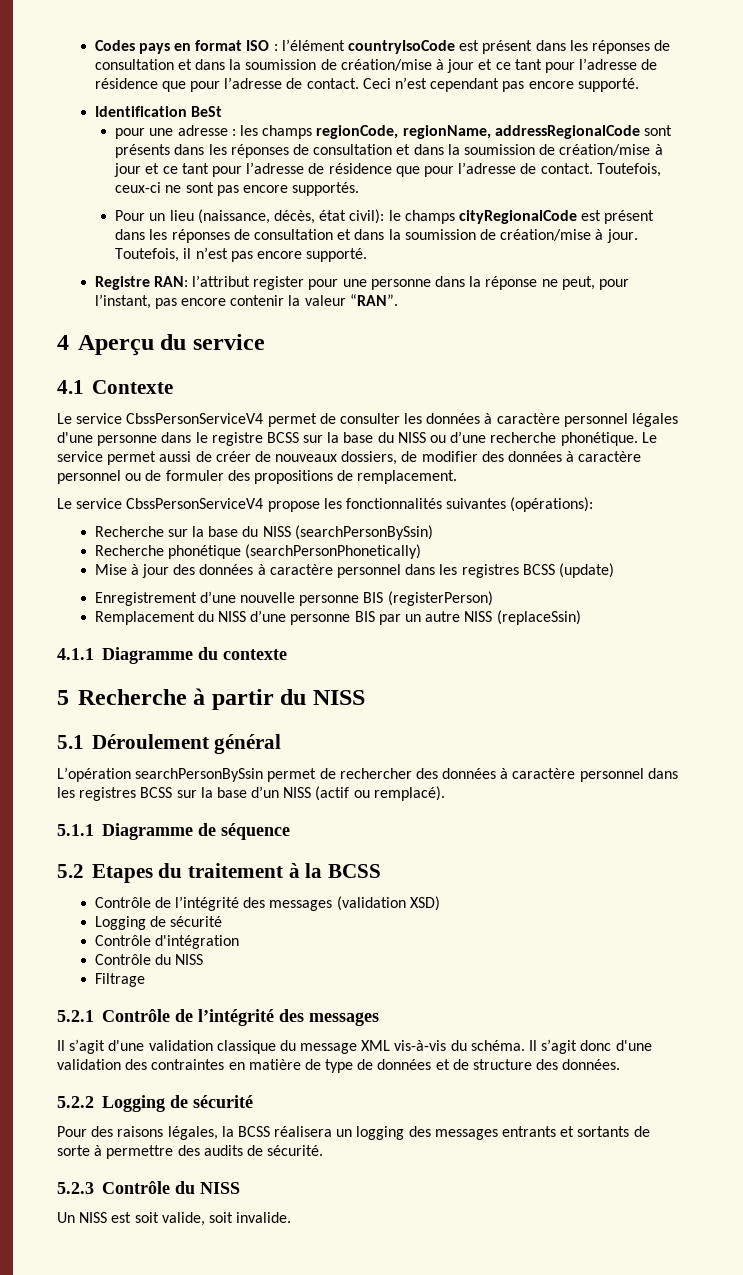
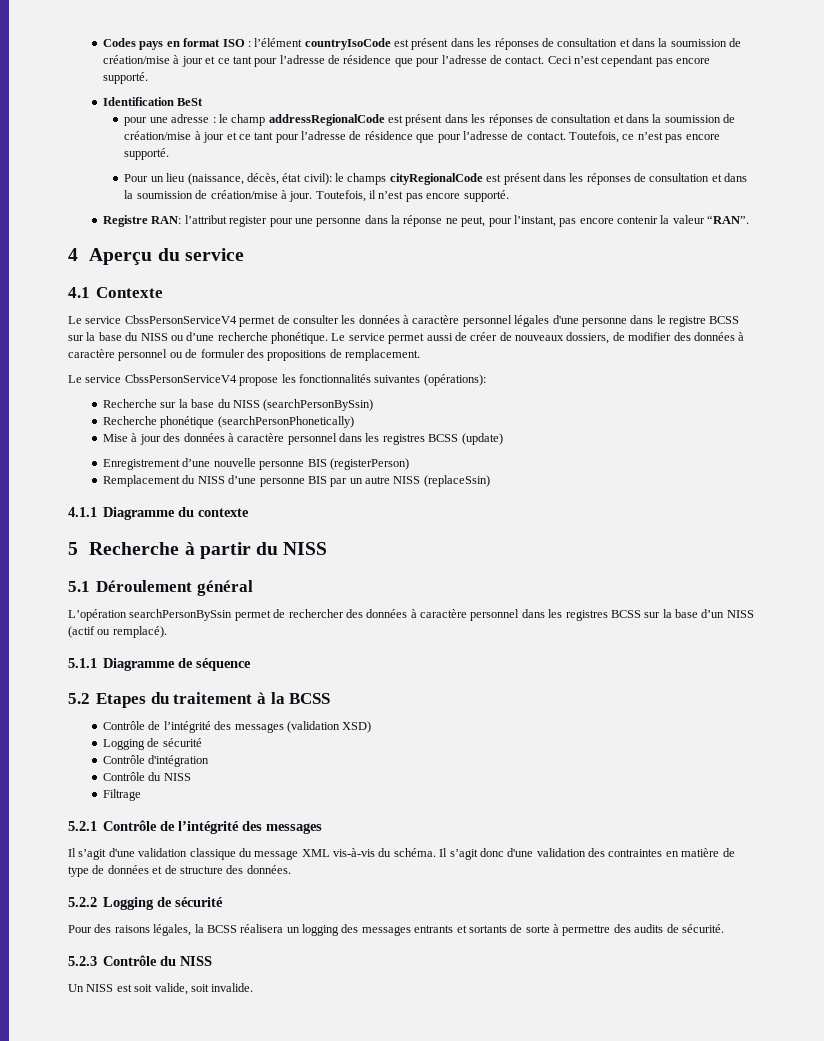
- pour une adresse : les champs regionCode, regionName, addressRegionalCode sont présents dans les réponses de consultation et dans la soumission de création/mise à jour et ce tant pour l’adresse de résidence que pour l’adresse de contact.
+ pour une adresse : le champ addressRegionalCode est présent dans les réponses de consultation et dans la soumission de création/mise à jour et ce tant pour l’adresse de résidence que pour l’adresse de contact.
- Toutefois, ceux-ci ne sont pas encore supportés.
+ Toutefois, ce n’est pas encore supporté.

